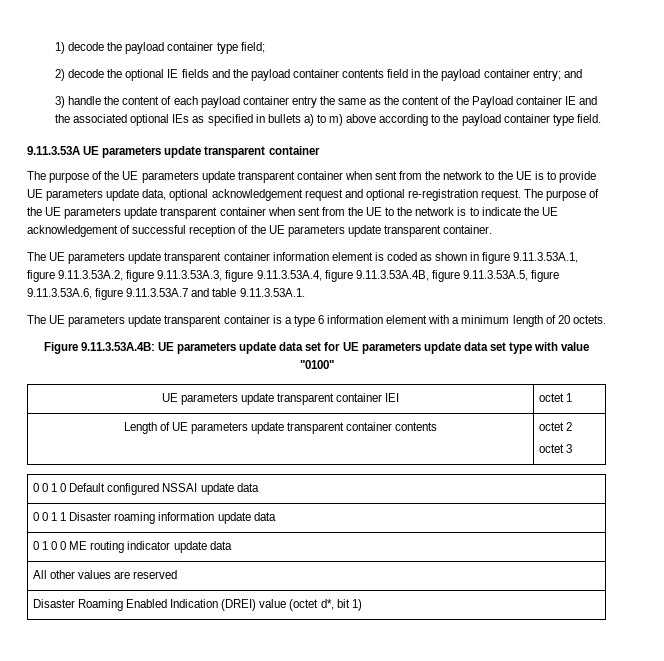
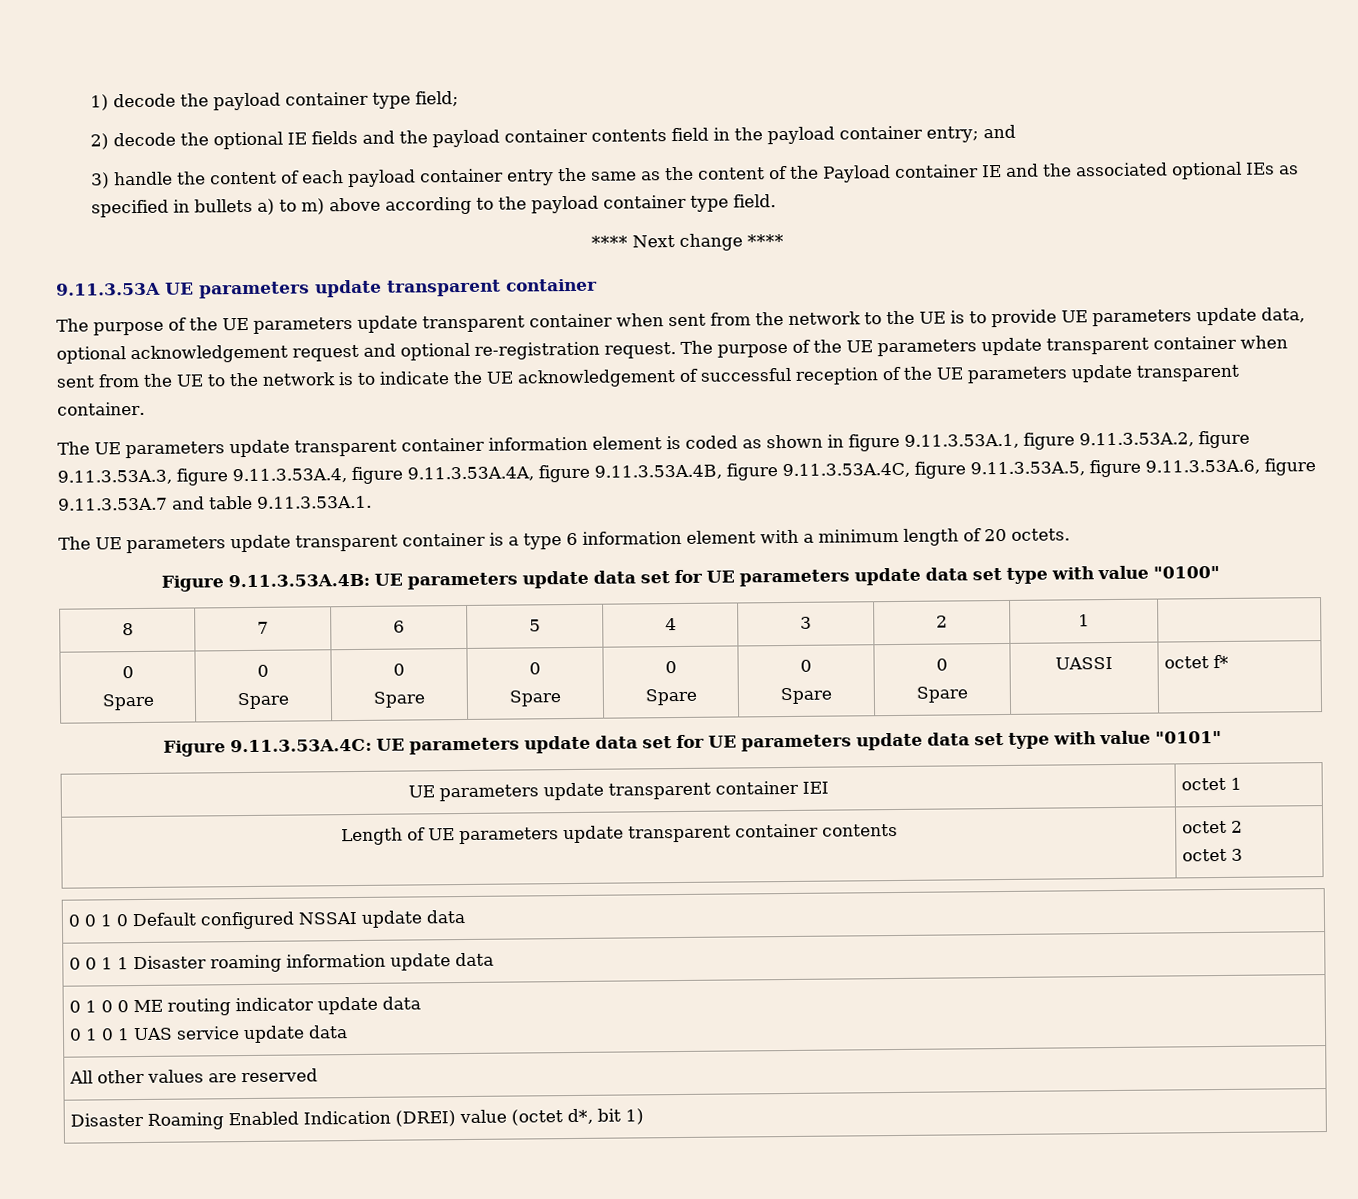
+ **** Next change ****
- The UE parameters update transparent container information element is coded as shown in figure 9.11.3.53A.1, figure 9.11.3.53A.2, figure 9.11.3.53A.3, figure 9.11.3.53A.4, figure 9.11.3.53A.4B, figure 9.11.3.53A.5, figure 9.11.3.53A.6, figure 9.11.3.53A.7 and table 9.11.3.53A.1.
+ The UE parameters update transparent container information element is coded as shown in figure 9.11.3.53A.1, figure 9.11.3.53A.2, figure 9.11.3.53A.3, figure 9.11.3.53A.4, figure 9.11.3.53A.4A, figure 9.11.3.53A.4B, figure 9.11.3.53A.4C, figure 9.11.3.53A.5, figure 9.11.3.53A.6, figure 9.11.3.53A.7 and table 9.11.3.53A.1.
+ 8 | 7 | 6 | 5 | 4 | 3 | 2 | 1 |
+ 0
+ Spare | 0
+ Spare | 0
+ Spare | 0
+ Spare | 0
+ Spare | 0
+ Spare | 0
+ Spare | UASSI | octet f*
+ Figure 9.11.3.53A.4C: UE parameters update data set for UE parameters update data set type with value "0101"
  0 1 0 0 ME routing indicator update data
+ 0 1 0 1 UAS service update data

